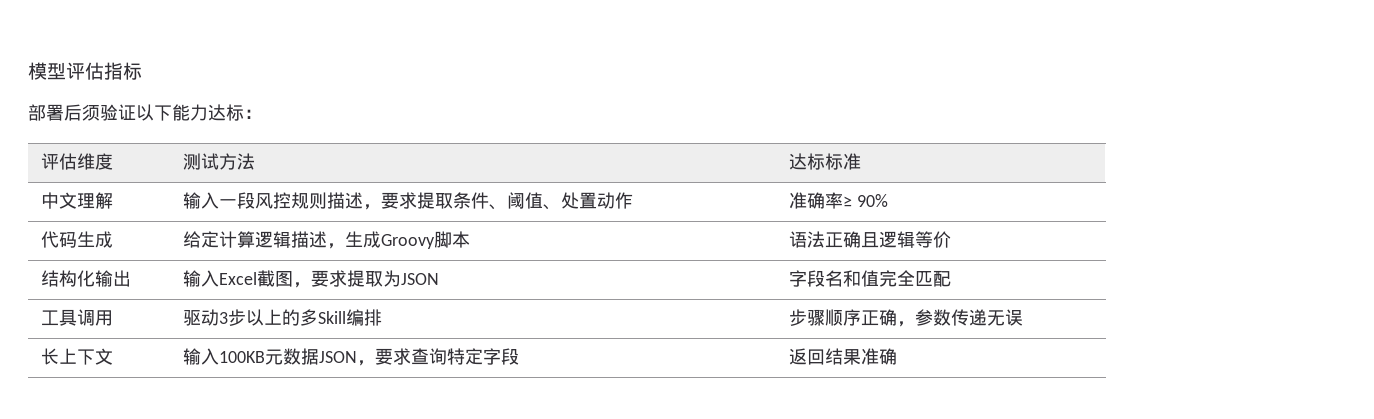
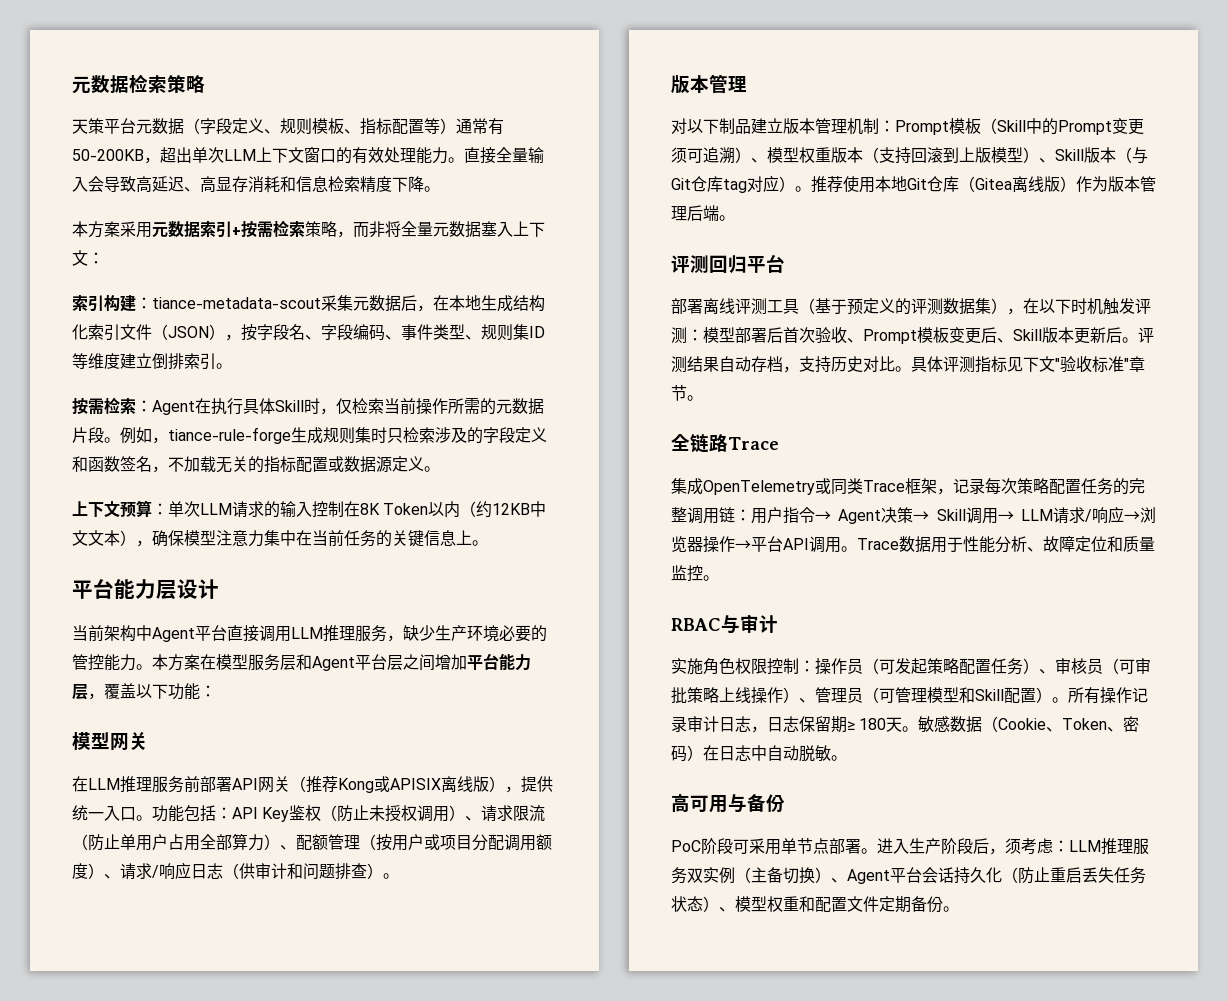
- 模型评估指标
- 部署后须验证以下能力达标：
- 评估维度 | 测试方法 | 达标标准
- 中文理解 | 输入一段风控规则描述，要求提取条件、阈值、处置动作 | 准确率≥ 90%
- 代码生成 | 给定计算逻辑描述，生成Groovy脚本 | 语法正确且逻辑等价
- 结构化输出 | 输入Excel截图，要求提取为JSON | 字段名和值完全匹配
- 工具调用 | 驱动3步以上的多Skill编排 | 步骤顺序正确，参数传递无误
- 长上下文 | 输入100KB元数据JSON，要求查询特定字段 | 返回结果准确
+ 元数据检索策略
+ 天策平台元数据（字段定义、规则模板、指标配置等）通常有50-200KB，超出单次LLM上下文窗口的有效处理能力。直接全量输入会导致高延迟、高显存消耗和信息检索精度下降。
+ 本方案采用元数据索引+按需检索策略，而非将全量元数据塞入上下文：
+ 索引构建：tiance-metadata-scout采集元数据后，在本地生成结构化索引文件（JSON），按字段名、字段编码、事件类型、规则集ID等维度建立倒排索引。
+ 按需检索：Agent在执行具体Skill时，仅检索当前操作所需的元数据片段。例如，tiance-rule-forge生成规则集时只检索涉及的字段定义和函数签名，不加载无关的指标配置或数据源定义。
+ 上下文预算：单次LLM请求的输入控制在8K Token以内（约12KB中文文本），确保模型注意力集中在当前任务的关键信息上。
+ 平台能力层设计
+ 当前架构中Agent平台直接调用LLM推理服务，缺少生产环境必要的管控能力。本方案在模型服务层和Agent平台层之间增加平台能力层，覆盖以下功能：
+ 模型网关
+ 在LLM推理服务前部署API网关（推荐Kong或APISIX离线版），提供统一入口。功能包括：API Key鉴权（防止未授权调用）、请求限流（防止单用户占用全部算力）、配额管理（按用户或项目分配调用额度）、请求/响应日志（供审计和问题排查）。
+ 版本管理
+ 对以下制品建立版本管理机制：Prompt模板（Skill中的Prompt变更须可追溯）、模型权重版本（支持回滚到上版模型）、Skill版本（与Git仓库tag对应）。推荐使用本地Git仓库（Gitea离线版）作为版本管理后端。
+ 评测回归平台
+ 部署离线评测工具（基于预定义的评测数据集），在以下时机触发评测：模型部署后首次验收、Prompt模板变更后、Skill版本更新后。评测结果自动存档，支持历史对比。具体评测指标见下文"验收标准"章节。
+ 全链路Trace
+ 集成OpenTelemetry或同类Trace框架，记录每次策略配置任务的完整调用链：用户指令→ Agent决策→ Skill调用→ LLM请求/响应→浏览器操作→平台API调用。Trace数据用于性能分析、故障定位和质量监控。
+ RBAC与审计
+ 实施角色权限控制：操作员（可发起策略配置任务）、审核员（可审批策略上线操作）、管理员（可管理模型和Skill配置）。所有操作记录审计日志，日志保留期≥ 180天。敏感数据（Cookie、Token、密码）在日志中自动脱敏。
+ 高可用与备份
+ PoC阶段可采用单节点部署。进入生产阶段后，须考虑：LLM推理服务双实例（主备切换）、Agent平台会话持久化（防止重启丢失任务状态）、模型权重和配置文件定期备份。

